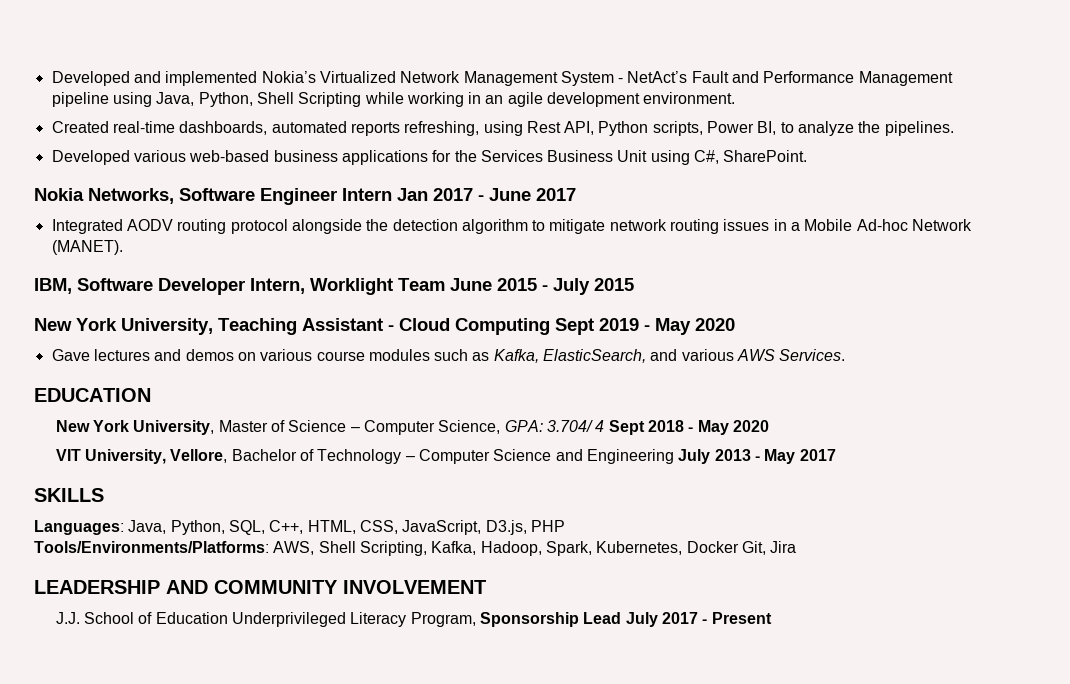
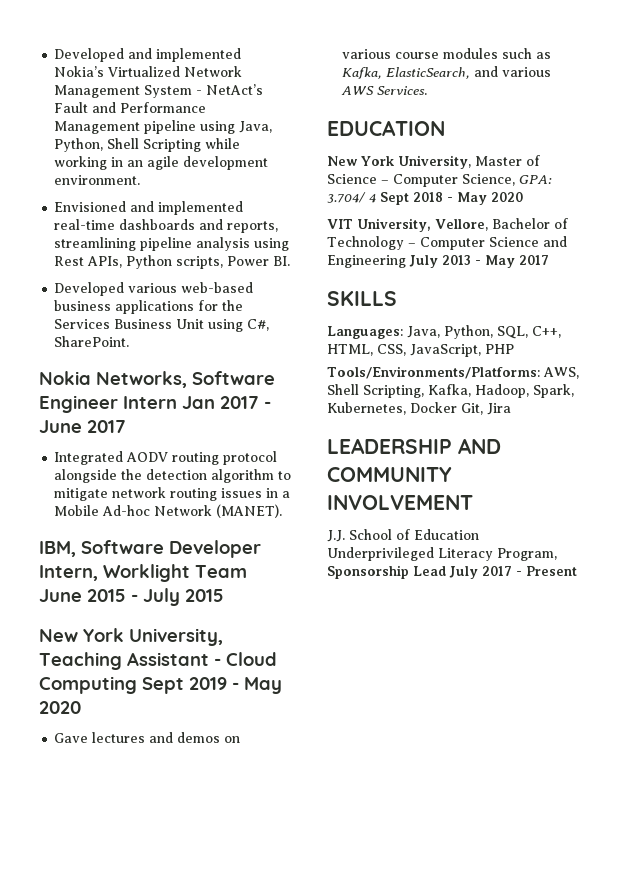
- Created real-time dashboards, automated reports refreshing, using Rest API, Python scripts, Power BI, to analyze the pipelines.
+ Envisioned and implemented real-time dashboards and reports, streamlining pipeline analysis using Rest APIs, Python scripts, Power BI.
- Languages: Java, Python, SQL, C++, HTML, CSS, JavaScript, D3.js, PHP
+ Languages: Java, Python, SQL, C++, HTML, CSS, JavaScript, PHP

